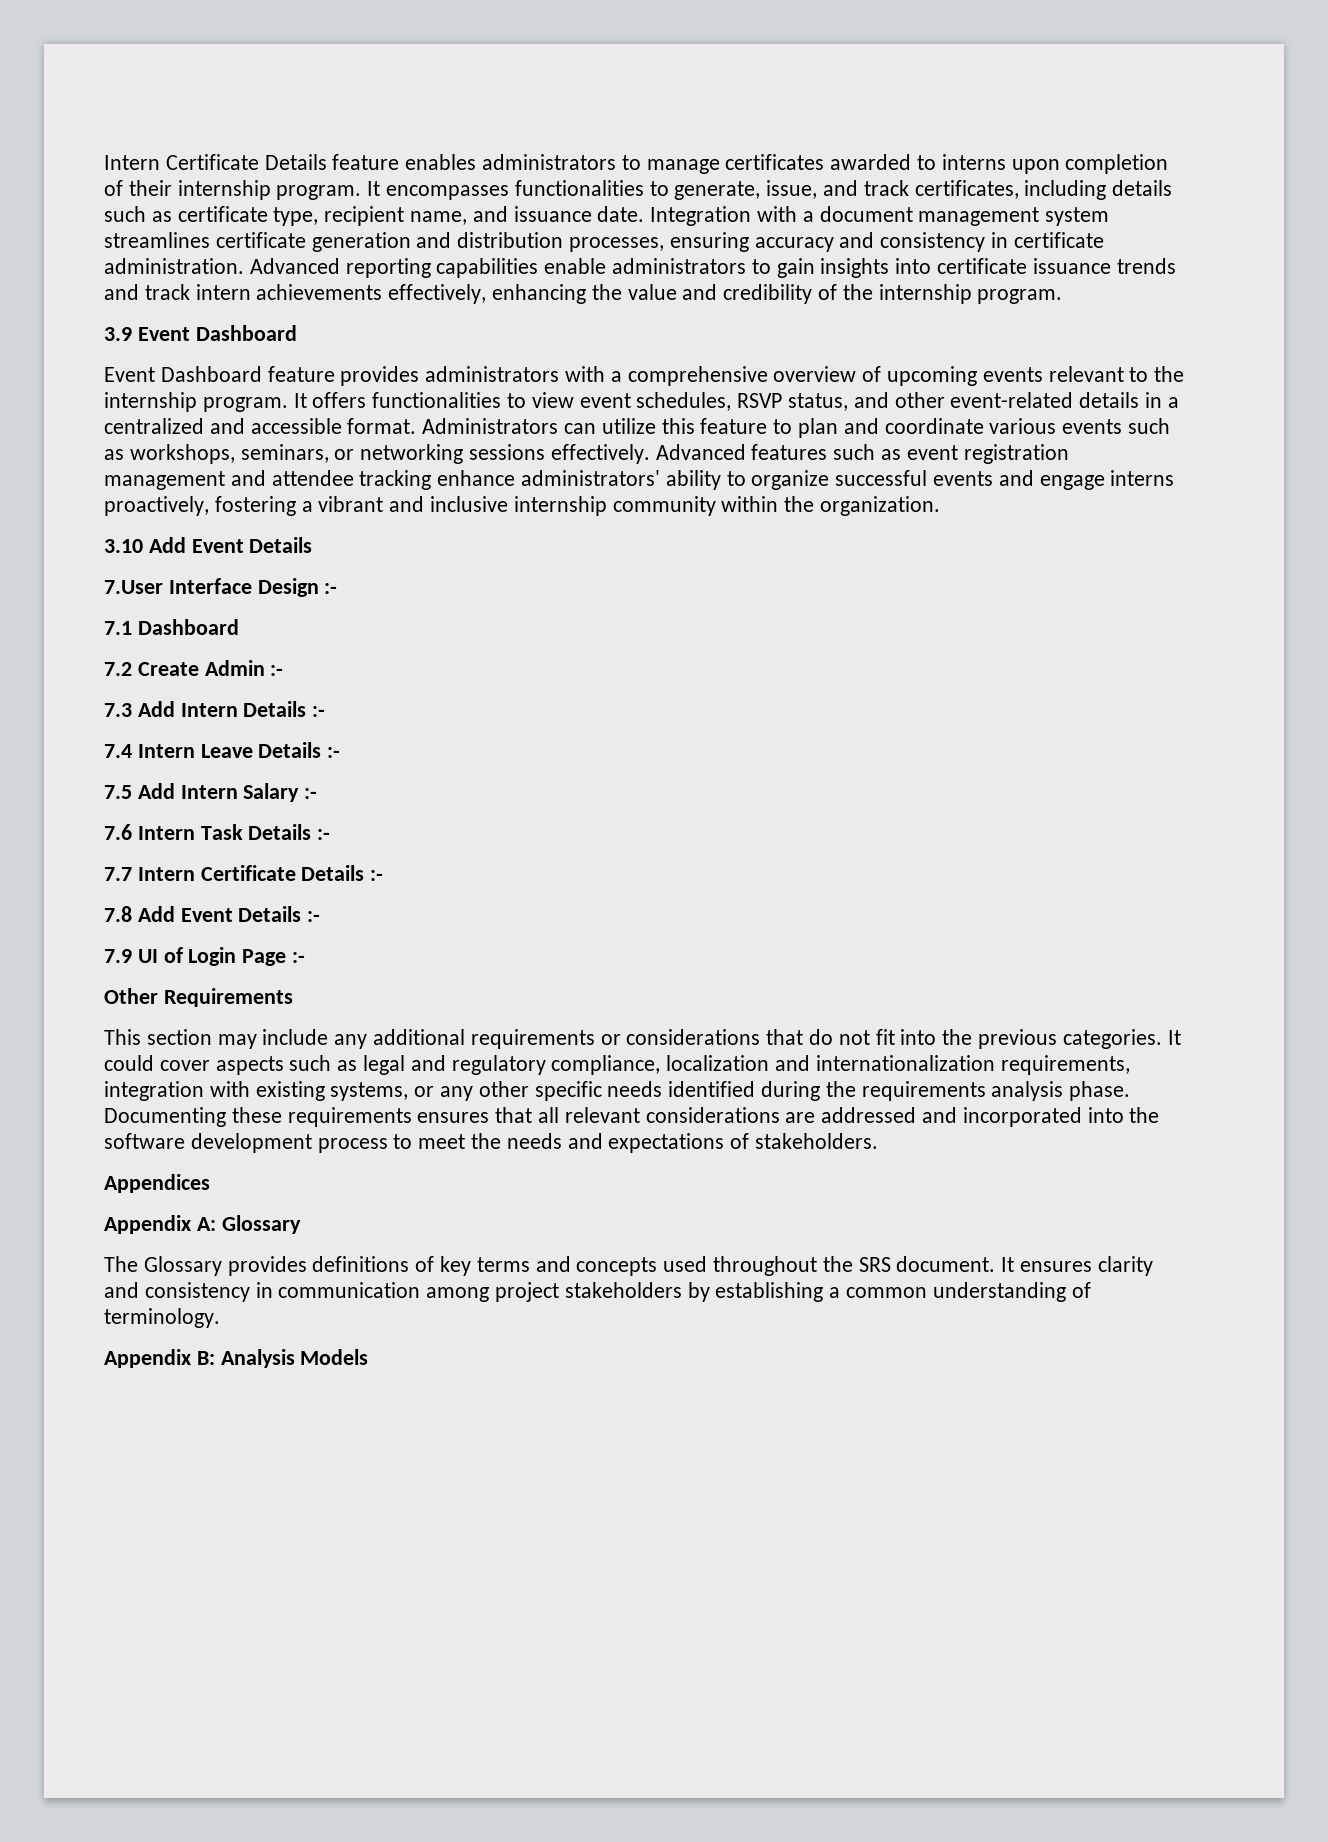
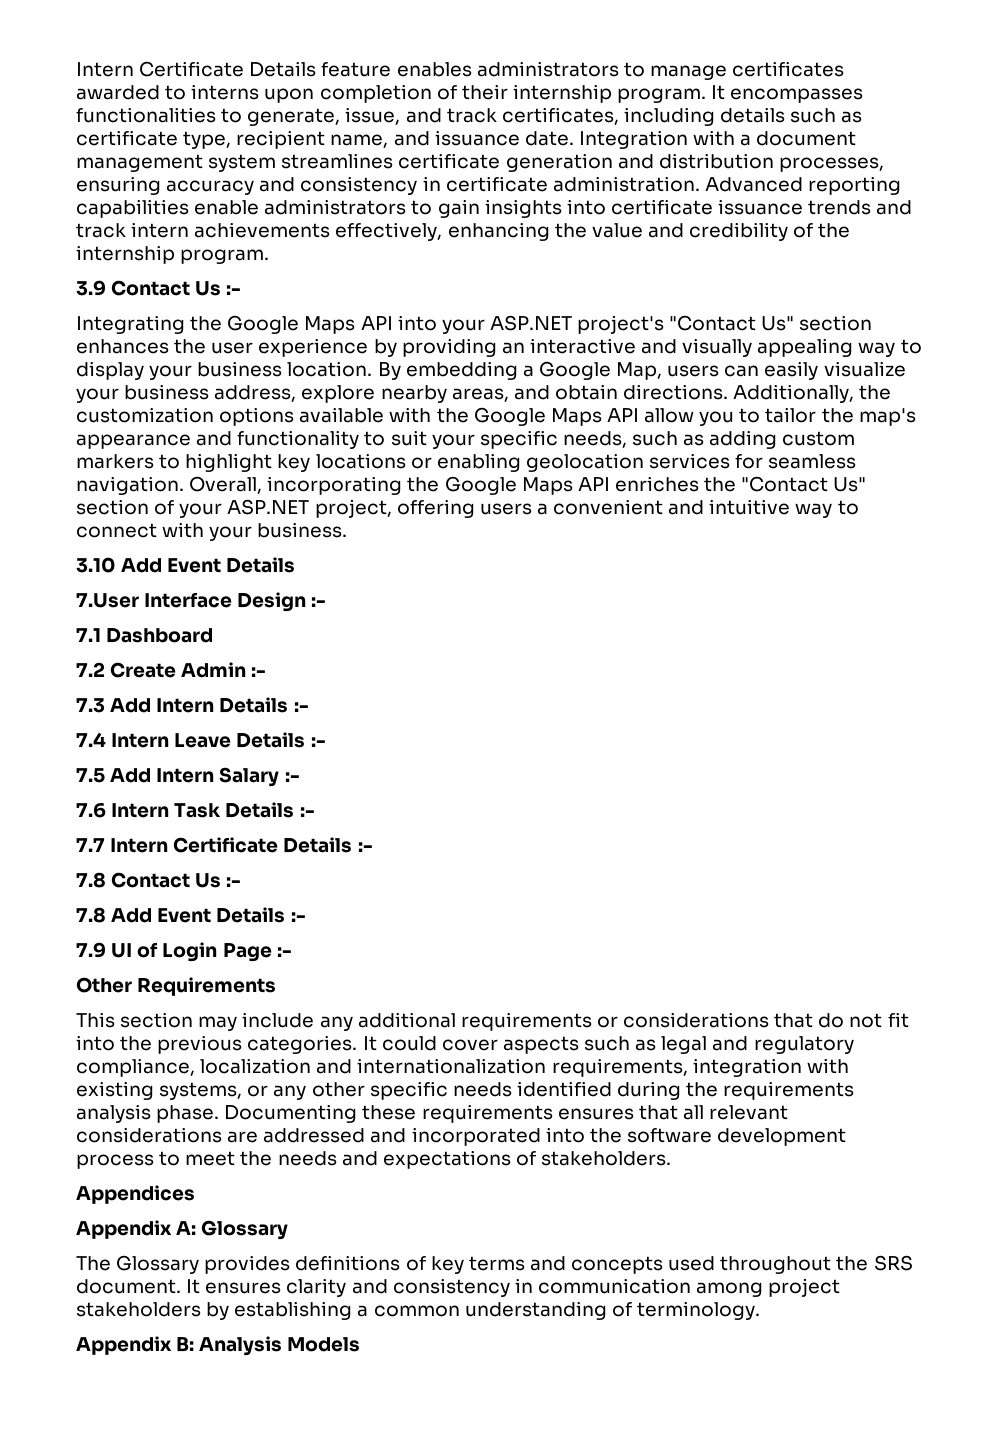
- 3.9 Event Dashboard
- Event Dashboard feature provides administrators with a comprehensive overview of upcoming events relevant to the internship program. It offers functionalities to view event schedules, RSVP status, and other event-related details in a centralized and accessible format. Administrators can utilize this feature to plan and coordinate various events such as workshops, seminars, or networking sessions effectively. Advanced features such as event registration management and attendee tracking enhance administrators' ability to organize successful events and engage interns proactively, fostering a vibrant and inclusive internship community within the organization.
+ 3.9 Contact Us :-
+ Integrating the Google Maps API into your ASP.NET project's "Contact Us" section enhances the user experience by providing an interactive and visually appealing way to display your business location. By embedding a Google Map, users can easily visualize your business address, explore nearby areas, and obtain directions. Additionally, the customization options available with the Google Maps API allow you to tailor the map's appearance and functionality to suit your specific needs, such as adding custom markers to highlight key locations or enabling geolocation services for seamless navigation. Overall, incorporating the Google Maps API enriches the "Contact Us" section of your ASP.NET project, offering users a convenient and intuitive way to connect with your business.
+ 7.8 Contact Us :-

